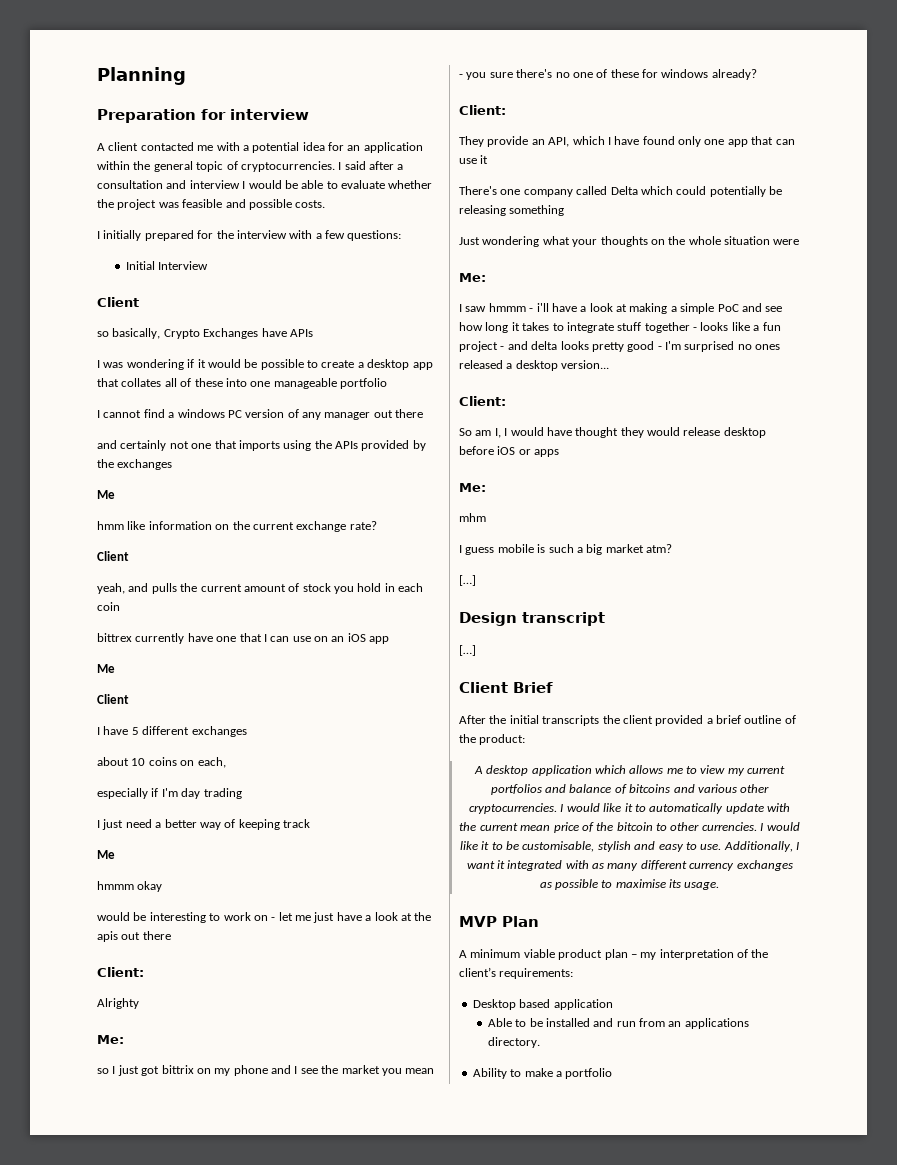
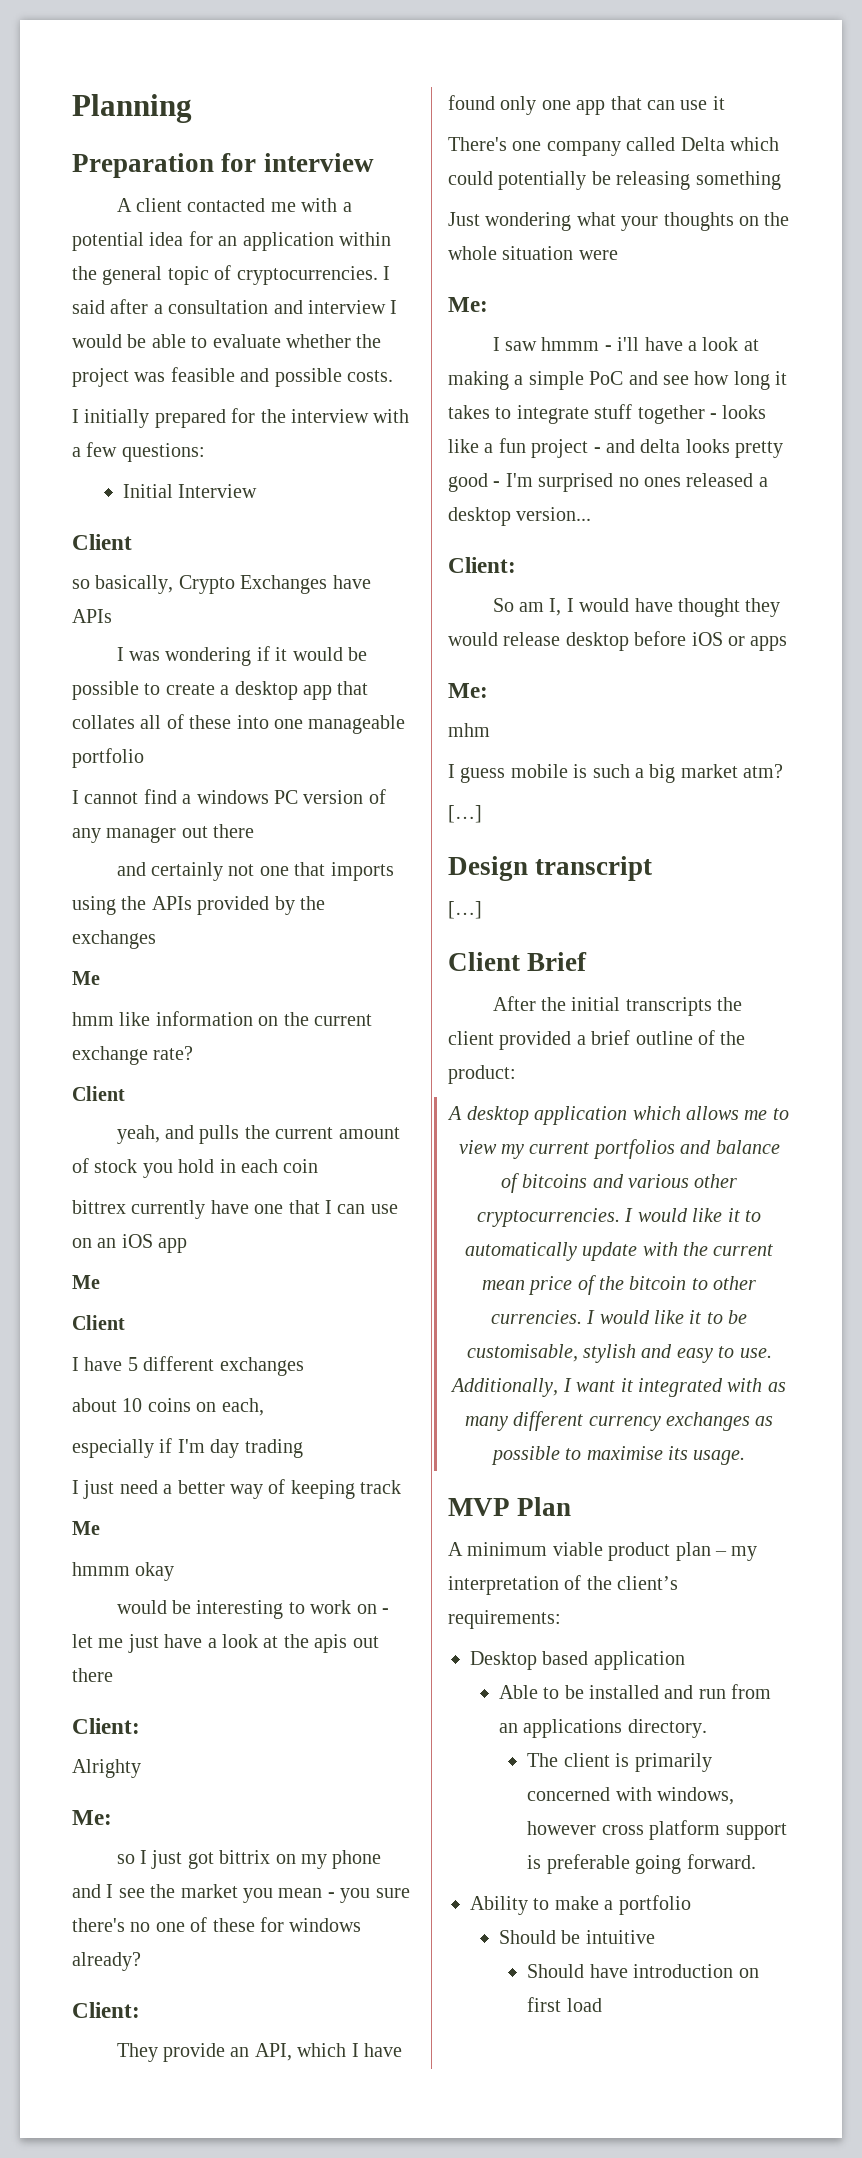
+ The client is primarily concerned with windows, however cross platform support is preferable going forward.
+ Should be intuitive
+ Should have introduction on first load

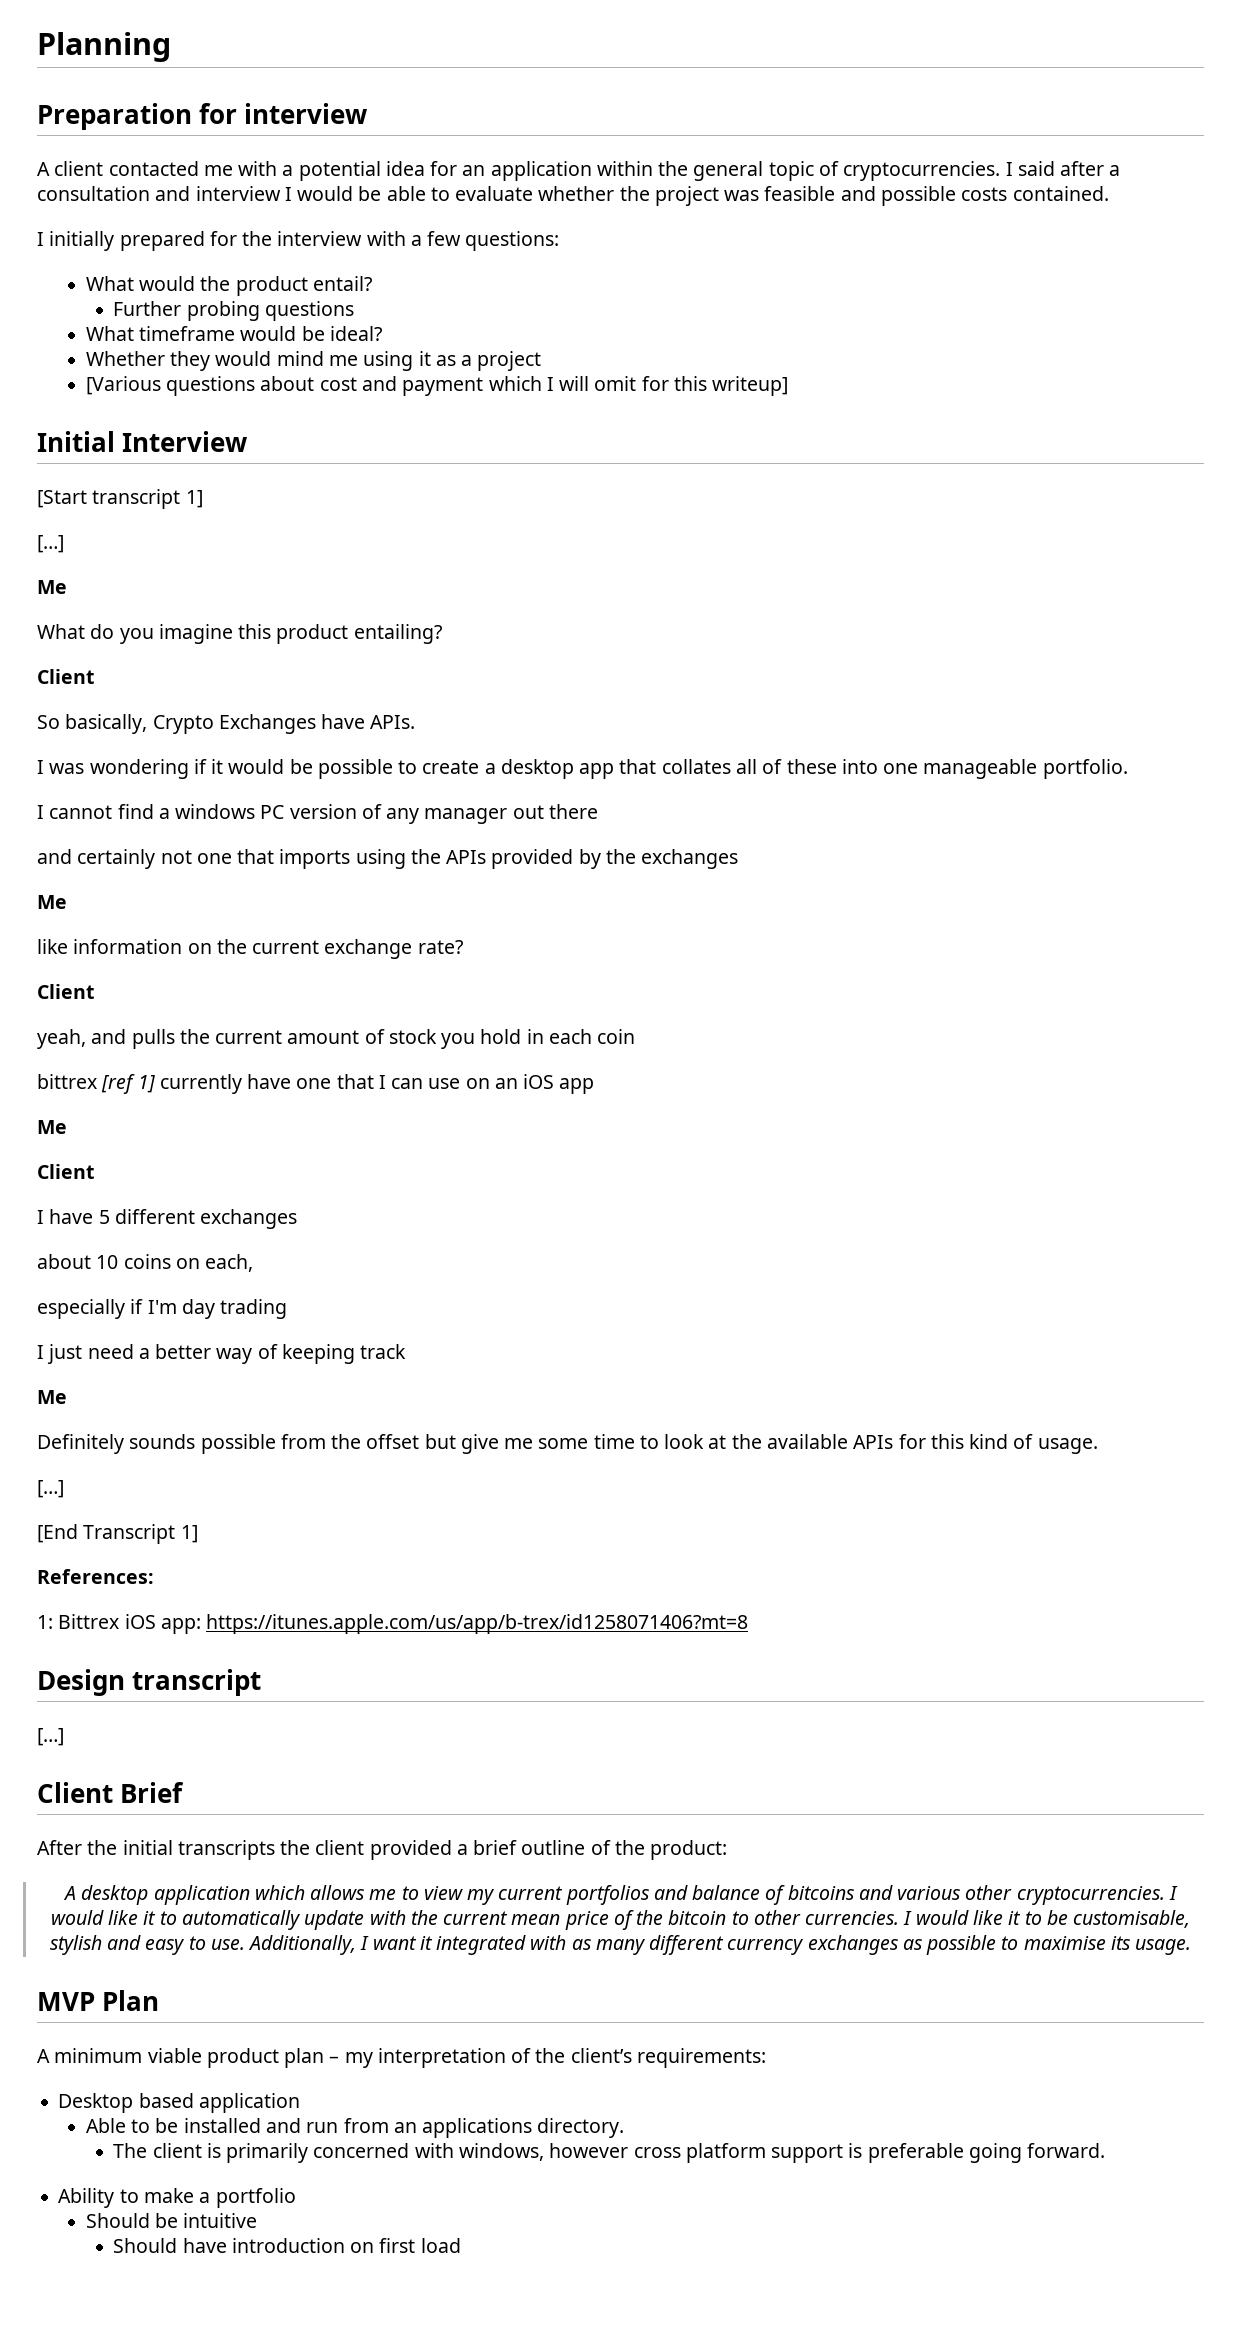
- I said after a consultation and interview I would be able to evaluate whether the project was feasible and possible costs.
+ I said after a consultation and interview I would be able to evaluate whether the project was feasible and possible costs contained.
+ What would the product entail?
+ Further probing questions
+ What timeframe would be ideal?
+ Whether they would mind me using it as a project
+ [Various questions about cost and payment which I will omit for this writeup]
  Initial Interview
+ [Start transcript 1]
+ […]
+ Me
+ What do you imagine this product entailing?
  Client
- so basically, Crypto Exchanges have APIs
+ So basically, Crypto Exchanges have APIs.
- I was wondering if it would be possible to create a desktop app that collates all of these into one manageable portfolio
+ I was wondering if it would be possible to create a desktop app that collates all of these into one manageable portfolio.
- hmm like information on the current exchange rate?
+ like information on the current exchange rate?
- bittrex currently have one that I can use on an iOS app
+ bittrex [ref 1] currently have one that I can use on an iOS app
- hmmm okay
- would be interesting to work on - let me just have a look at the apis out there
- Client:
- Alrighty
- Me:
- so I just got bittrix on my phone and I see the market you mean - you sure there's no one of these for windows already?
- Client:
- They provide an API, which I have found only one app that can use it
- There's one company called Delta which could potentially be releasing something
- Just wondering what your thoughts on the whole situation were
- Me:
- I saw hmmm - i'll have a look at making a simple PoC and see how long it takes to integrate stuff together - looks like a fun project - and delta looks pretty good - I'm surprised no ones released a desktop version...
- Client:
- So am I, I would have thought they would release desktop before iOS or apps
- Me:
- mhm
- I guess mobile is such a big market atm?
+ Definitely sounds possible from the offset but give me some time to look at the available APIs for this kind of usage.
  […]
+ [End Transcript 1]
+ References:
+ 1: Bittrex iOS app: https://itunes.apple.com/us/app/b-trex/id1258071406?mt=8

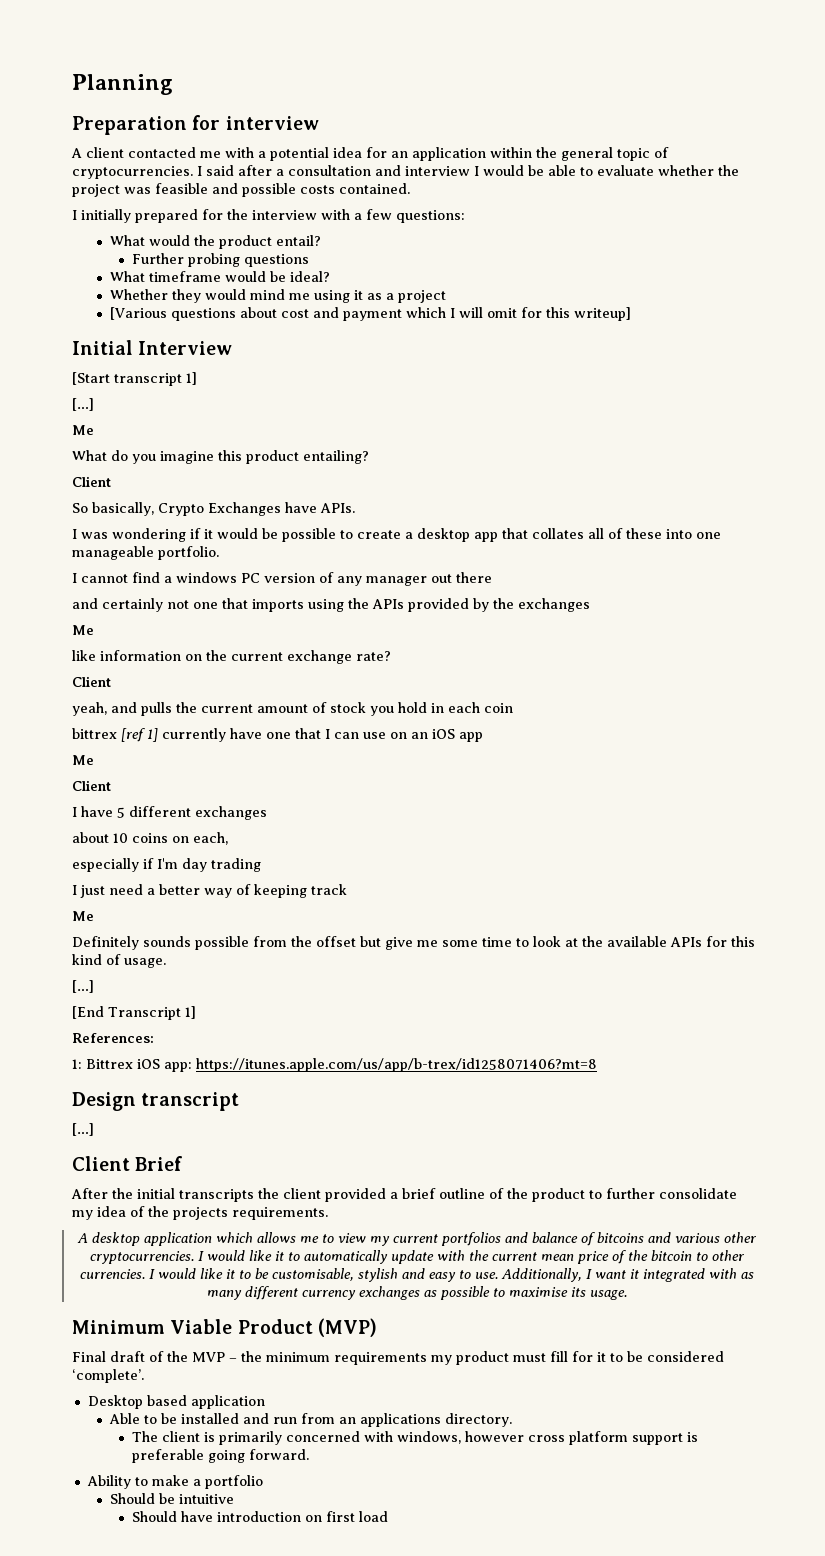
- After the initial transcripts the client provided a brief outline of the product:
+ After the initial transcripts the client provided a brief outline of the product to further consolidate my idea of the projects requirements.
- MVP Plan
- A minimum viable product plan – my interpretation of the client’s requirements:
+ Minimum Viable Product (MVP)
+ Final draft of the MVP – the minimum requirements my product must fill for it to be considered ‘complete’.

